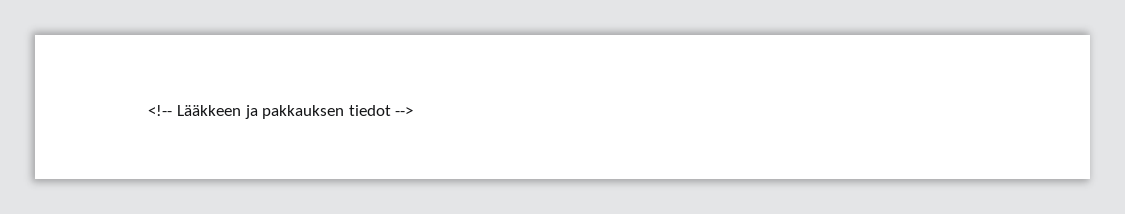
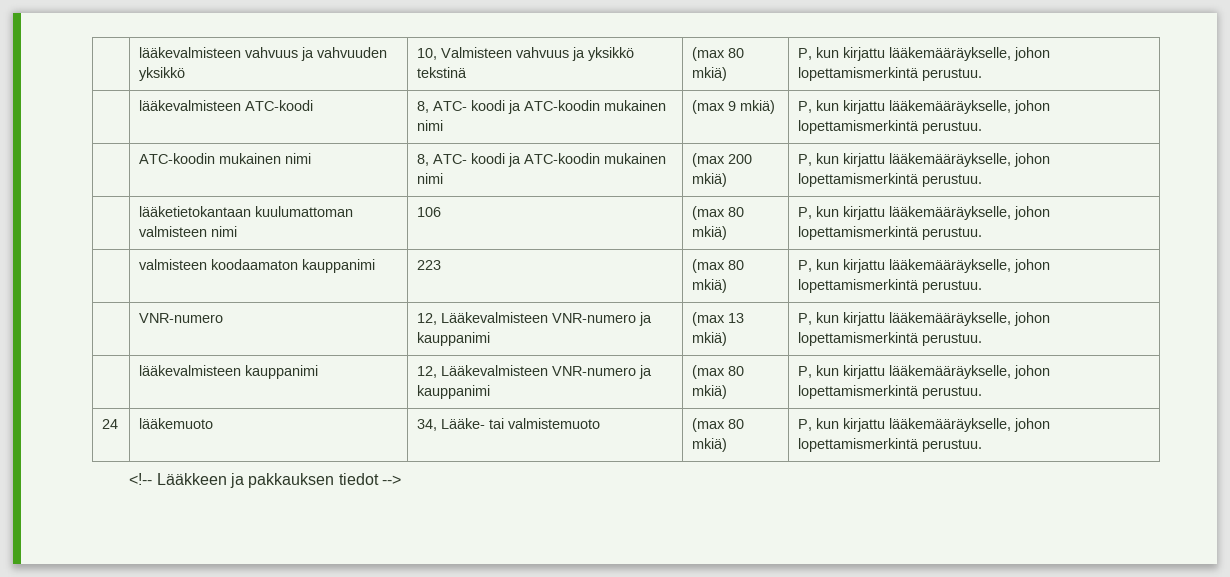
+ | lääkevalmisteen vahvuus ja vahvuuden yksikkö | 10, Valmisteen vahvuus ja yksikkö tekstinä | (max 80 mkiä) | P, kun kirjattu lääkemääräykselle, johon lopettamismerkintä perustuu.
+ | lääkevalmisteen ATC-koodi | 8, ATC- koodi ja ATC-koodin mukainen nimi | (max 9 mkiä) | P, kun kirjattu lääkemääräykselle, johon lopettamismerkintä perustuu.
+ | ATC-koodin mukainen nimi | 8, ATC- koodi ja ATC-koodin mukainen nimi | (max 200 mkiä) | P, kun kirjattu lääkemääräykselle, johon lopettamismerkintä perustuu.
+ | lääketietokantaan kuulumattoman valmisteen nimi | 106 | (max 80 mkiä) | P, kun kirjattu lääkemääräykselle, johon lopettamismerkintä perustuu.
+ | valmisteen koodaamaton kauppanimi | 223 | (max 80 mkiä) | P, kun kirjattu lääkemääräykselle, johon lopettamismerkintä perustuu.
+ | VNR-numero | 12, Lääkevalmisteen VNR-numero ja kauppanimi | (max 13 mkiä) | P, kun kirjattu lääkemääräykselle, johon lopettamismerkintä perustuu.
+ | lääkevalmisteen kauppanimi | 12, Lääkevalmisteen VNR-numero ja kauppanimi | (max 80 mkiä) | P, kun kirjattu lääkemääräykselle, johon lopettamismerkintä perustuu.
+ 24 | lääkemuoto | 34, Lääke- tai valmistemuoto | (max 80 mkiä) | P, kun kirjattu lääkemääräykselle, johon lopettamismerkintä perustuu.

